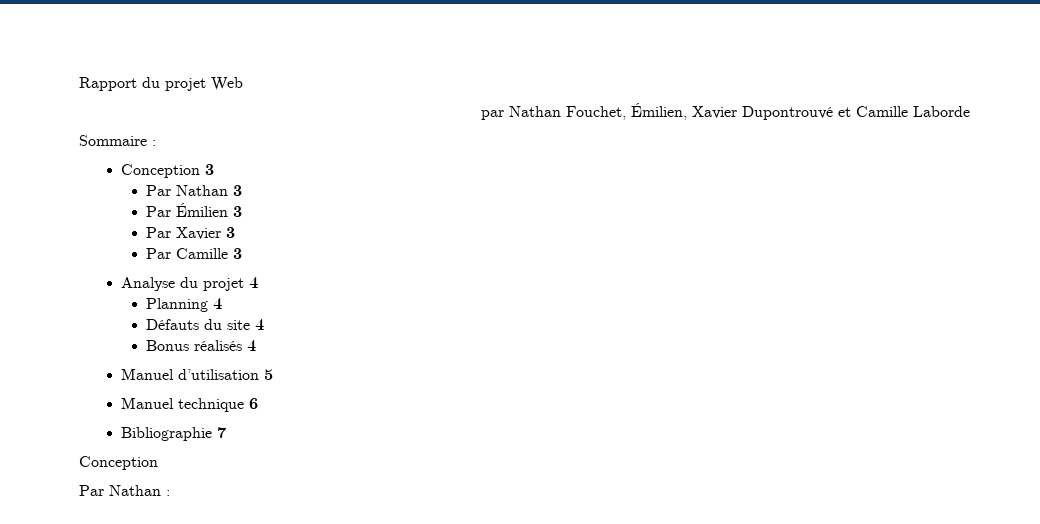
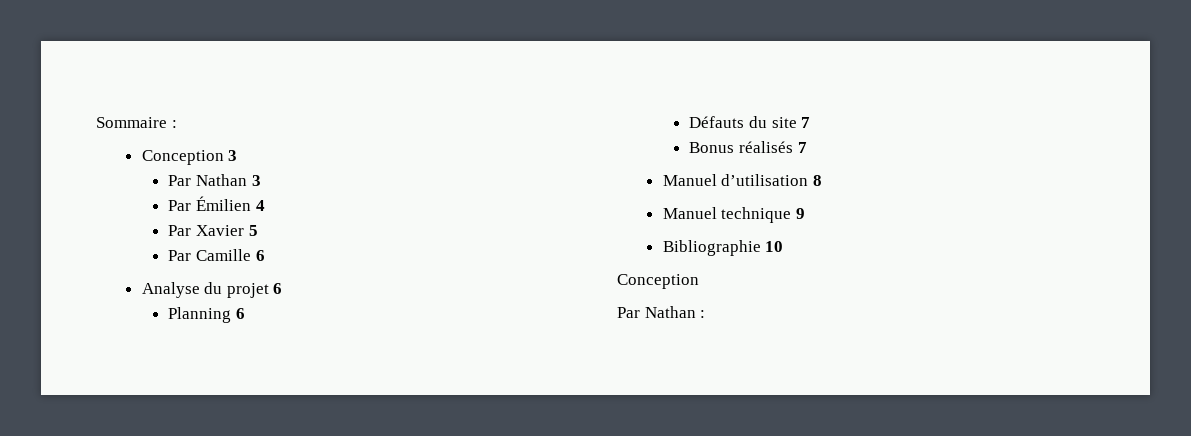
- Rapport du projet Web
- par Nathan Fouchet, Émilien, Xavier Dupontrouvé et Camille Laborde
- Par Émilien 3
+ Par Émilien 4
- Par Xavier 3
+ Par Xavier 5
- Par Camille 3
+ Par Camille 6
- Analyse du projet 4
+ Analyse du projet 6
- Planning 4
+ Planning 6
- Défauts du site 4
+ Défauts du site 7
- Bonus réalisés 4
+ Bonus réalisés 7
- Manuel d’utilisation 5
+ Manuel d’utilisation 8
- Manuel technique 6
+ Manuel technique 9
- Bibliographie 7
+ Bibliographie 10

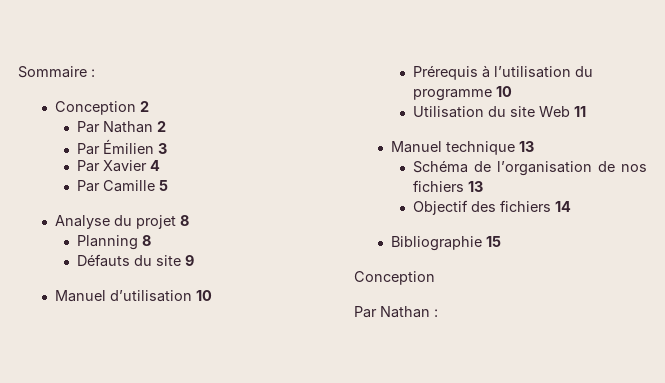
- Conception 3
- Par Nathan 3
- Par Émilien 4
+ Conception 2
+ Par Nathan 2
+ Par Émilien 3
+ Par Xavier 4
- Par Xavier 5
+ Par Camille 5
- Par Camille 6
- Analyse du projet 6
+ Analyse du projet 8
- Planning 6
+ Planning 8
- Défauts du site 7
- Bonus réalisés 7
- Manuel d’utilisation 8
- Manuel technique 9
+ Défauts du site 9
+ Manuel d’utilisation 10
+ Prérequis à l’utilisation du programme 10
+ Utilisation du site Web 11
+ Manuel technique 13
+ Schéma de l’organisation de nos fichiers 13
+ Objectif des fichiers 14
- Bibliographie 10
+ Bibliographie 15

